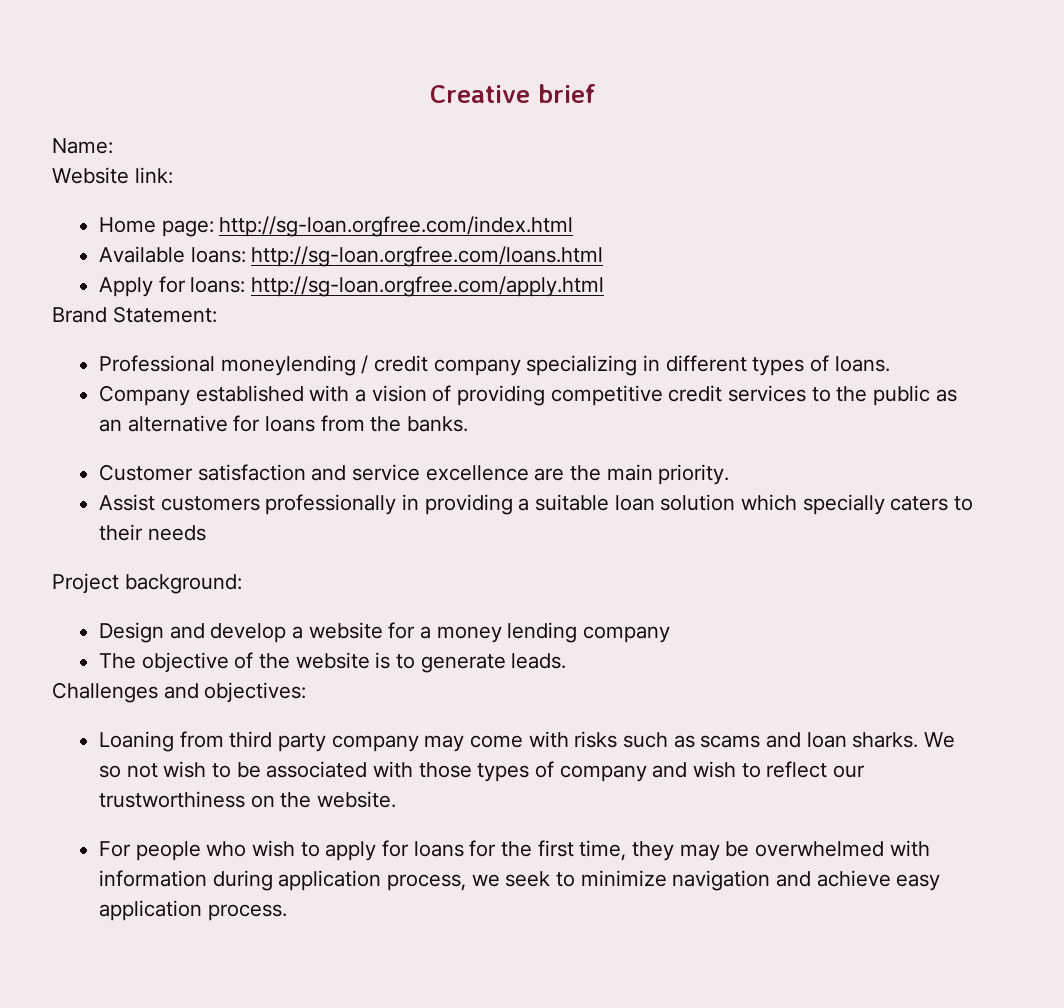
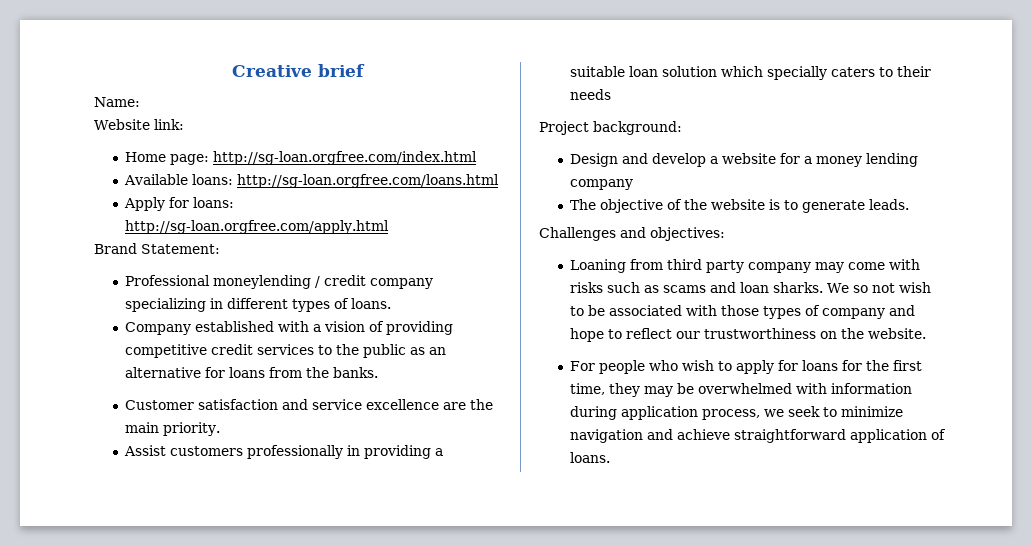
- We so not wish to be associated with those types of company and wish to reflect our trustworthiness on the website.
+ We so not wish to be associated with those types of company and hope to reflect our trustworthiness on the website.
- For people who wish to apply for loans for the first time, they may be overwhelmed with information during application process, we seek to minimize navigation and achieve easy application process.
+ For people who wish to apply for loans for the first time, they may be overwhelmed with information during application process, we seek to minimize navigation and achieve straightforward application of loans.

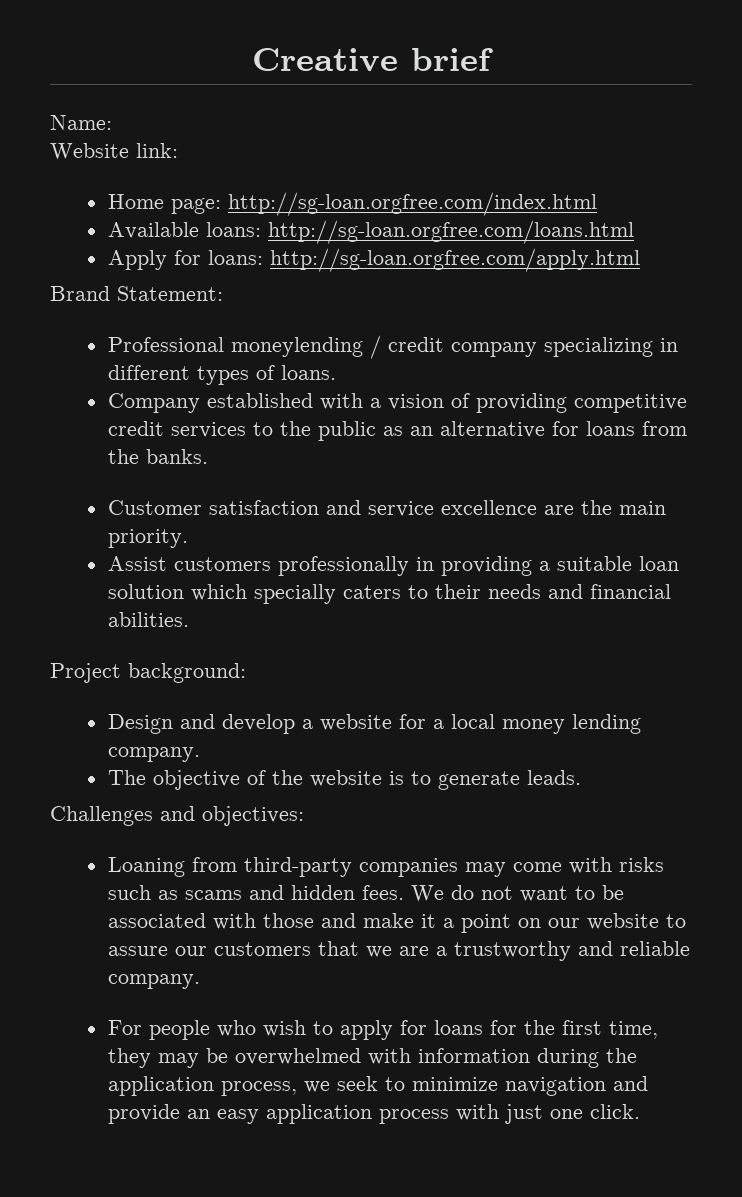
- Assist customers professionally in providing a suitable loan solution which specially caters to their needs
+ Assist customers professionally in providing a suitable loan solution which specially caters to their needs and financial abilities.
- Design and develop a website for a money lending company
+ Design and develop a website for a local money lending company.
- Loaning from third party company may come with risks such as scams and loan sharks. We so not wish to be associated with those types of company and hope to reflect our trustworthiness on the website.
+ Loaning from third-party companies may come with risks such as scams and hidden fees. We do not want to be associated with those and make it a point on our website to assure our customers that we are a trustworthy and reliable company.
- For people who wish to apply for loans for the first time, they may be overwhelmed with information during application process, we seek to minimize navigation and achieve straightforward application of loans.
+ For people who wish to apply for loans for the first time, they may be overwhelmed with information during the application process, we seek to minimize navigation and provide an easy application process with just one click.

